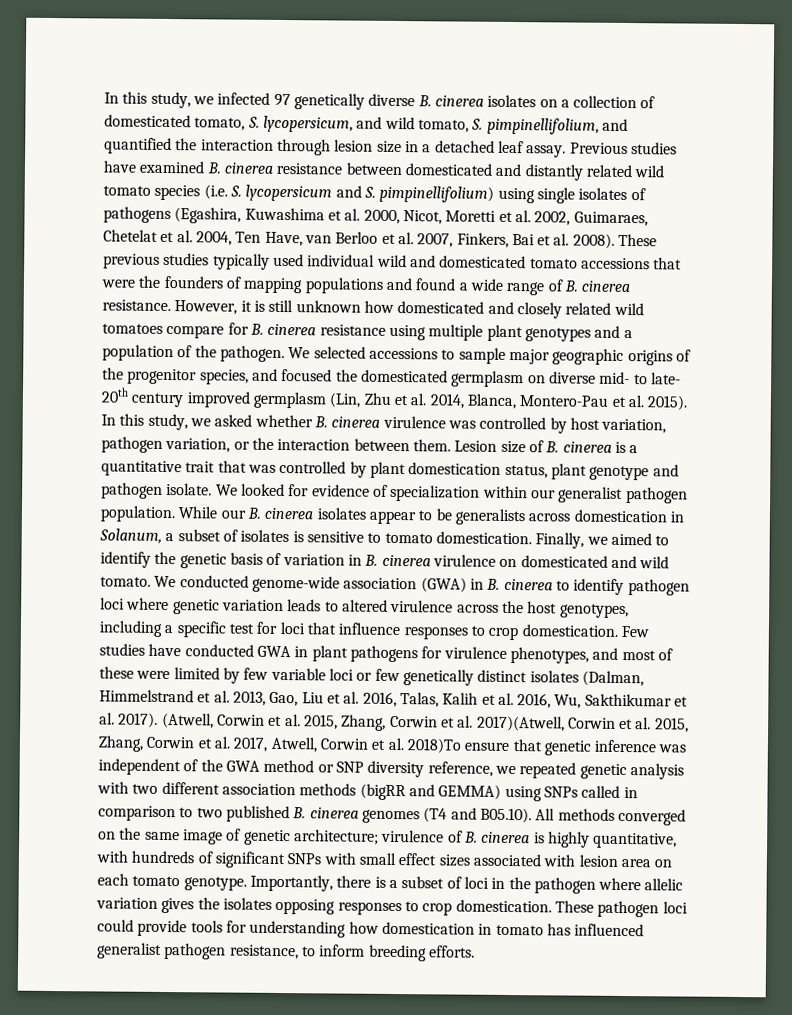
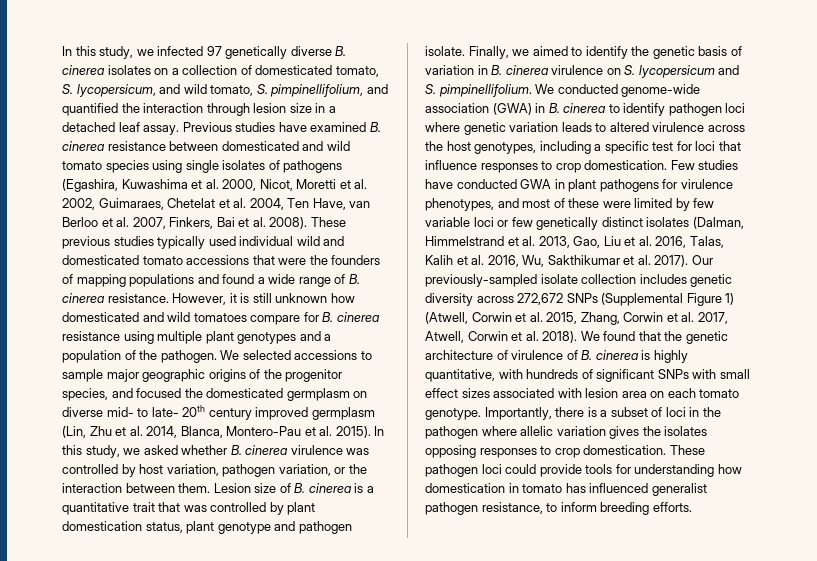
- Previous studies have examined B. cinerea resistance between domesticated and distantly related wild tomato species (i.e. S. lycopersicum and S. pimpinellifolium) using single isolates of pathogens (Egashira, Kuwashima et al. 2000, Nicot, Moretti et al. 2002, Guimaraes, Chetelat et al. 2004, Ten Have, van Berloo et al. 2007, Finkers, Bai et al. 2008).
+ Previous studies have examined B. cinerea resistance between domesticated and wild tomato species using single isolates of pathogens (Egashira, Kuwashima et al. 2000, Nicot, Moretti et al. 2002, Guimaraes, Chetelat et al. 2004, Ten Have, van Berloo et al. 2007, Finkers, Bai et al. 2008).
- However, it is still unknown how domesticated and closely related wild tomatoes compare for B. cinerea resistance using multiple plant genotypes and a population of the pathogen.
+ However, it is still unknown how domesticated and wild tomatoes compare for B. cinerea resistance using multiple plant genotypes and a population of the pathogen.
- We looked for evidence of specialization within our generalist pathogen population. While our B. cinerea isolates appear to be generalists across domestication in Solanum, a subset of isolates is sensitive to tomato domestication.
- Finally, we aimed to identify the genetic basis of variation in B. cinerea virulence on domesticated and wild tomato.
+ Finally, we aimed to identify the genetic basis of variation in B. cinerea virulence on S. lycopersicum and S. pimpinellifolium.
- (Atwell, Corwin et al. 2015, Zhang, Corwin et al. 2017)(Atwell, Corwin et al. 2015, Zhang, Corwin et al. 2017, Atwell, Corwin et al. 2018)To ensure that genetic inference was independent of the GWA method or SNP diversity reference, we repeated genetic analysis with two different association methods (bigRR and GEMMA) using SNPs called in comparison to two published B. cinerea genomes (T4 and B05.10). All methods converged on the same image of genetic architecture; virulence of B. cinerea is highly quantitative, with hundreds of significant SNPs with small effect sizes associated with lesion area on each tomato genotype.
+ Our previously-sampled isolate collection includes genetic diversity across 272,672 SNPs (Supplemental Figure 1) (Atwell, Corwin et al. 2015, Zhang, Corwin et al. 2017, Atwell, Corwin et al. 2018). We found that the genetic architecture of virulence of B. cinerea is highly quantitative, with hundreds of significant SNPs with small effect sizes associated with lesion area on each tomato genotype.

